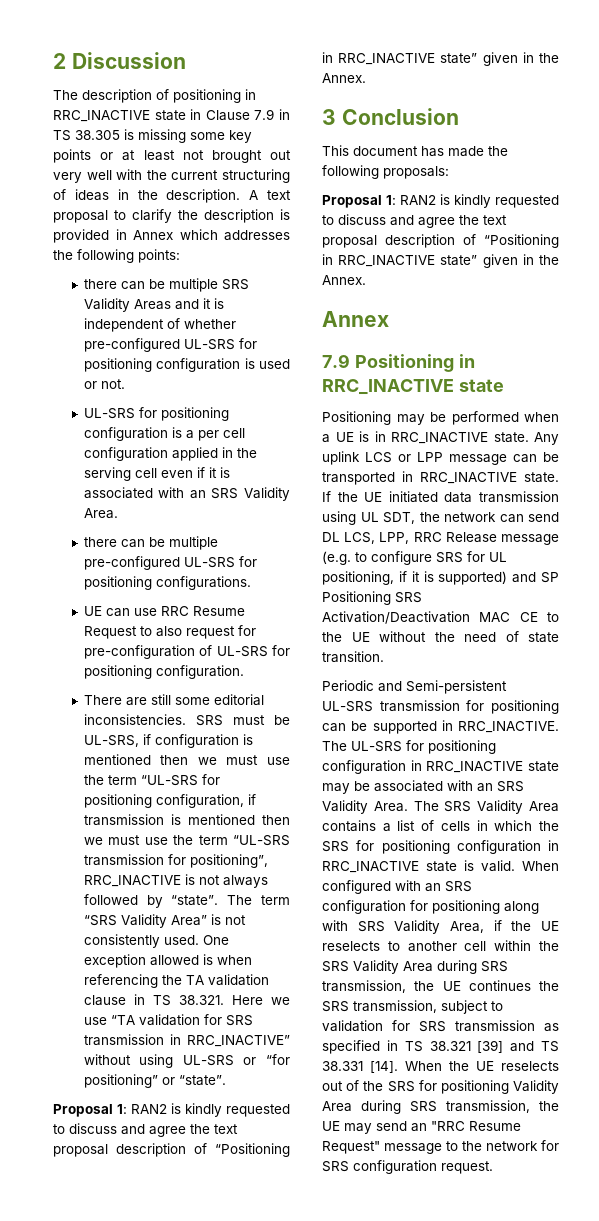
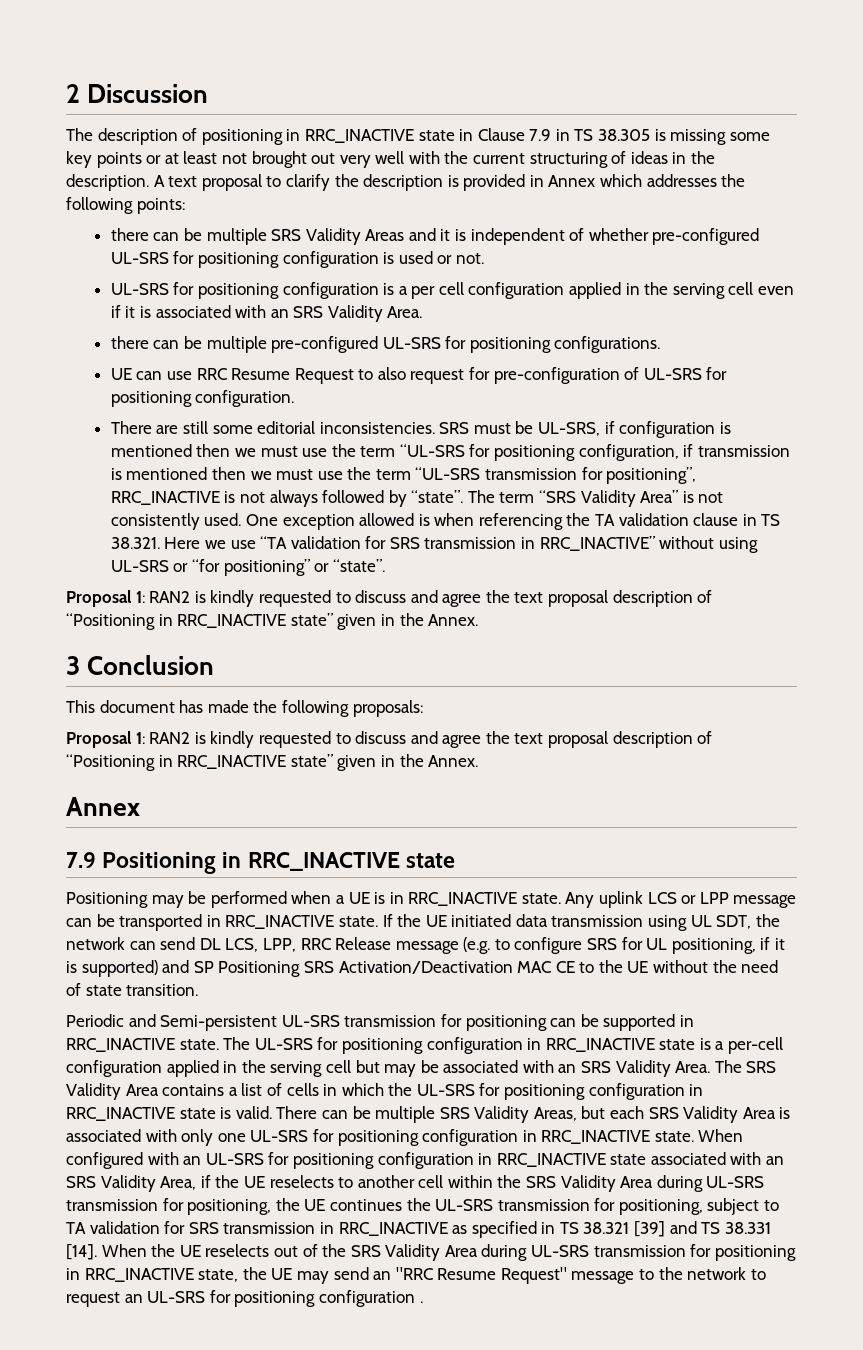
- Periodic and Semi-persistent UL-SRS transmission for positioning can be supported in RRC_INACTIVE.
+ Periodic and Semi-persistent UL-SRS transmission for positioning can be supported in RRC_INACTIVE state.
- The UL-SRS for positioning configuration in RRC_INACTIVE state may be associated with an SRS Validity Area.
+ The UL-SRS for positioning configuration in RRC_INACTIVE state is a per-cell configuration applied in the serving cell but may be associated with an SRS Validity Area.
- The SRS Validity Area contains a list of cells in which the SRS for positioning configuration in RRC_INACTIVE state is valid.
+ The SRS Validity Area contains a list of cells in which the UL-SRS for positioning configuration in RRC_INACTIVE state is valid.
- When configured with an SRS configuration for positioning along with SRS Validity Area, if the UE reselects to another cell within the SRS Validity Area during SRS transmission, the UE continues the SRS transmission, subject to validation for SRS transmission as specified in TS 38.321 [39] and TS 38.331 [14].
+ There can be multiple SRS Validity Areas, but each SRS Validity Area is associated with only one UL-SRS for positioning configuration in RRC_INACTIVE state. When configured with an UL-SRS for positioning configuration in RRC_INACTIVE state associated with an SRS Validity Area, if the UE reselects to another cell within the SRS Validity Area during UL-SRS transmission for positioning, the UE continues the UL-SRS transmission for positioning, subject to TA validation for SRS transmission in RRC_INACTIVE as specified in TS 38.321 [39] and TS 38.331 [14].
- When the UE reselects out of the SRS for positioning Validity Area during SRS transmission, the UE may send an "RRC Resume Request" message to the network for SRS configuration request.
+ When the UE reselects out of the SRS Validity Area during UL-SRS transmission for positioning in RRC_INACTIVE state, the UE may send an "RRC Resume Request" message to the network to request an UL-SRS for positioning configuration .

